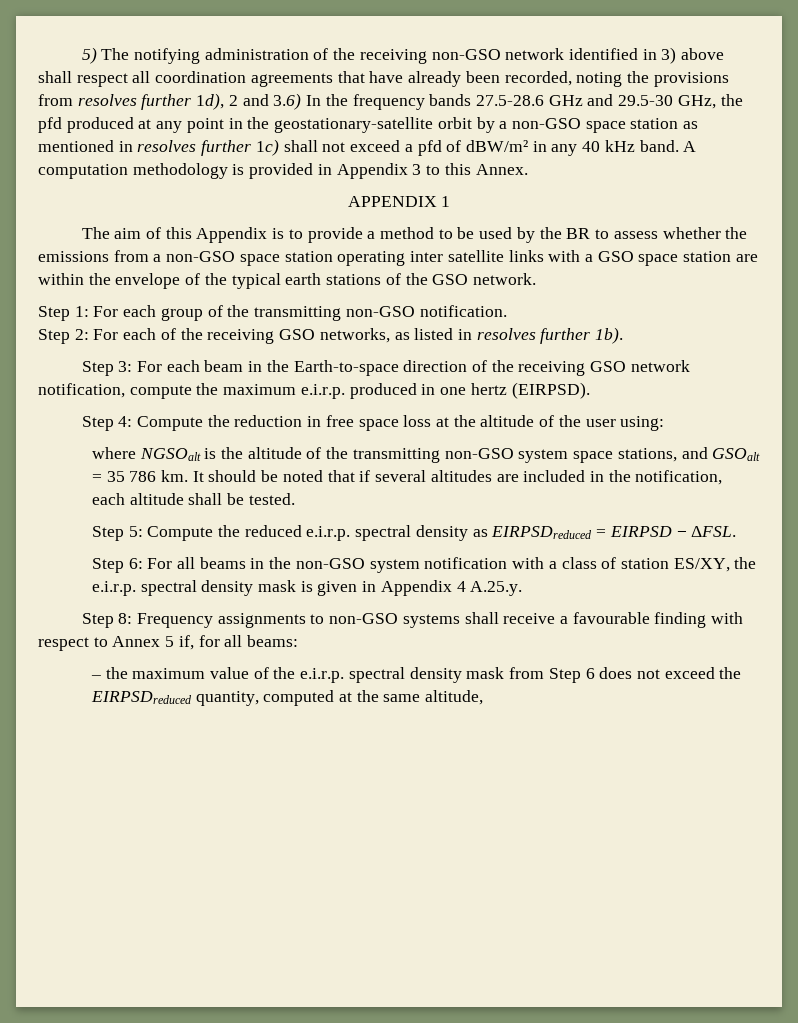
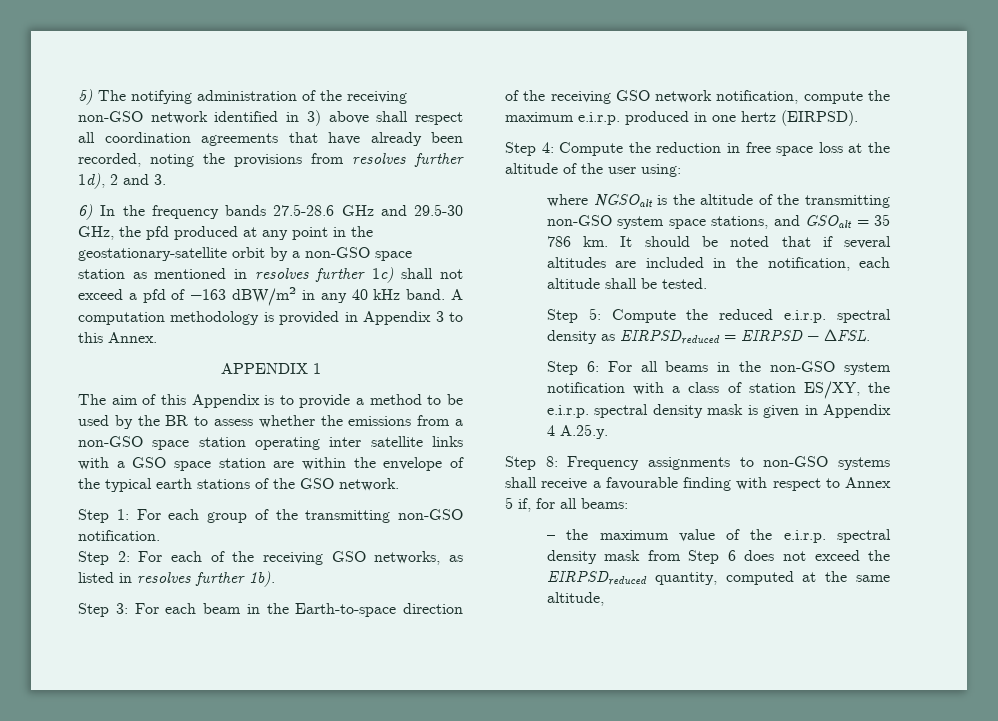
- 5) The notifying administration of the receiving non-GSO network identified in 3) above shall respect all coordination agreements that have already been recorded, noting the provisions from resolves further 1d), 2 and 3.6) In the frequency bands 27.5-28.6 GHz and 29.5-30 GHz, the pfd produced at any point in the geostationary-satellite orbit by a non-GSO space station as mentioned in resolves further 1c) shall not exceed a pfd of dBW/m² in any 40 kHz band.
+ 5) The notifying administration of the receiving non-GSO network identified in 3) above shall respect all coordination agreements that have already been recorded, noting the provisions from resolves further 1d), 2 and 3.
+ 6) In the frequency bands 27.5-28.6 GHz and 29.5-30 GHz, the pfd produced at any point in the geostationary-satellite orbit by a non-GSO space station as mentioned in resolves further 1c) shall not exceed a pfd of −163 dBW/m² in any 40 kHz band.

